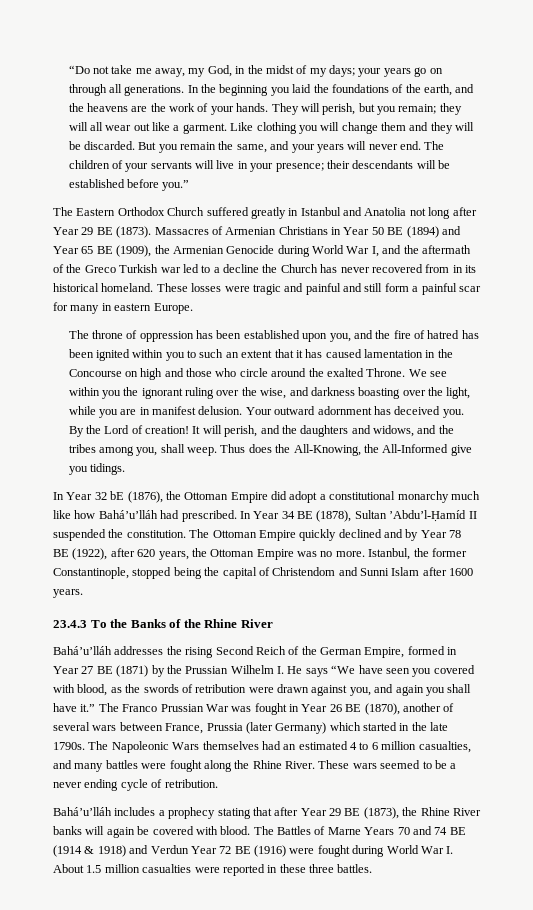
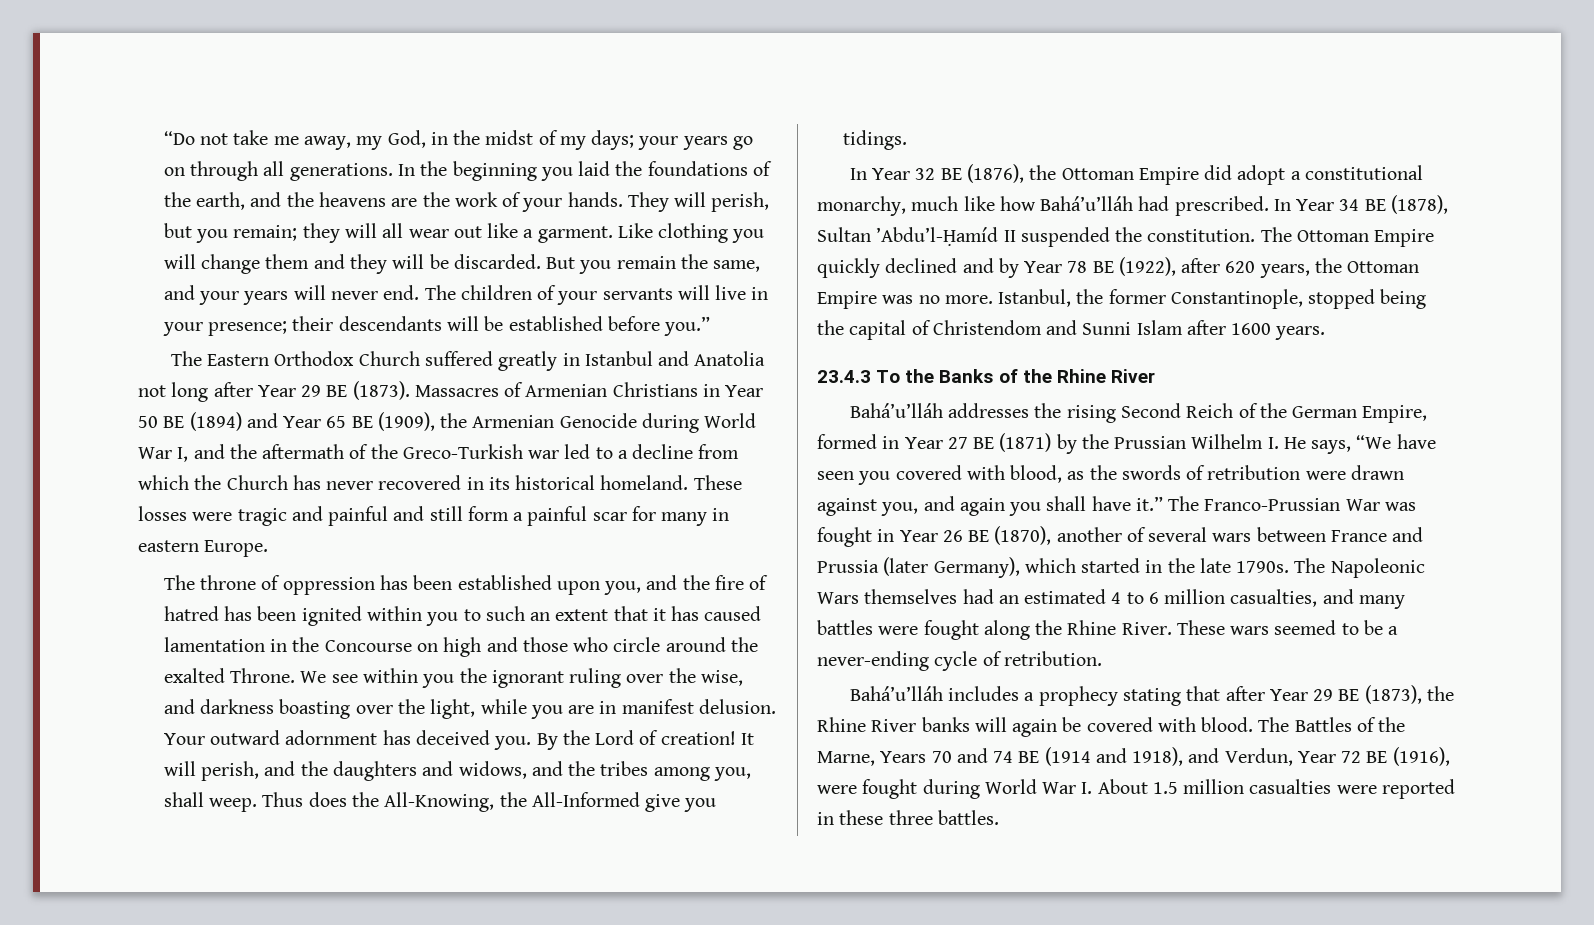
- Massacres of Armenian Christians in Year 50 BE (1894) and Year 65 BE (1909), the Armenian Genocide during World War I, and the aftermath of the Greco Turkish war led to a decline the Church has never recovered from in its historical homeland.
+ Massacres of Armenian Christians in Year 50 BE (1894) and Year 65 BE (1909), the Armenian Genocide during World War I, and the aftermath of the Greco-Turkish war led to a decline from which the Church has never recovered in its historical homeland.
- In Year 32 bE (1876), the Ottoman Empire did adopt a constitutional monarchy much like how Bahá’u’lláh had prescribed.
+ In Year 32 BE (1876), the Ottoman Empire did adopt a constitutional monarchy, much like how Bahá’u’lláh had prescribed.
- Bahá’u’lláh addresses the rising Second Reich of the German Empire, formed in Year 27 BE (1871) by the Prussian Wilhelm I. He says “We have seen you covered with blood, as the swords of retribution were drawn against you, and again you shall have it.”
+ Bahá’u’lláh addresses the rising Second Reich of the German Empire, formed in Year 27 BE (1871) by the Prussian Wilhelm I. He says, “We have seen you covered with blood, as the swords of retribution were drawn against you, and again you shall have it.”
- The Franco Prussian War was fought in Year 26 BE (1870), another of several wars between France, Prussia (later Germany) which started in the late 1790s.
+ The Franco-Prussian War was fought in Year 26 BE (1870), another of several wars between France and Prussia (later Germany), which started in the late 1790s.
- These wars seemed to be a never ending cycle of retribution.
+ These wars seemed to be a never-ending cycle of retribution.
- The Battles of Marne Years 70 and 74 BE (1914 & 1918) and Verdun Year 72 BE (1916) were fought during World War I. About 1.5 million casualties were reported in these three battles.
+ The Battles of the Marne, Years 70 and 74 BE (1914 and 1918), and Verdun, Year 72 BE (1916), were fought during World War I. About 1.5 million casualties were reported in these three battles.

